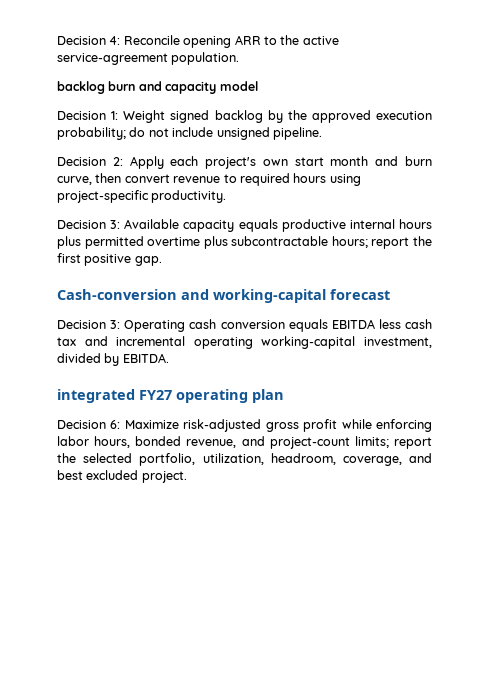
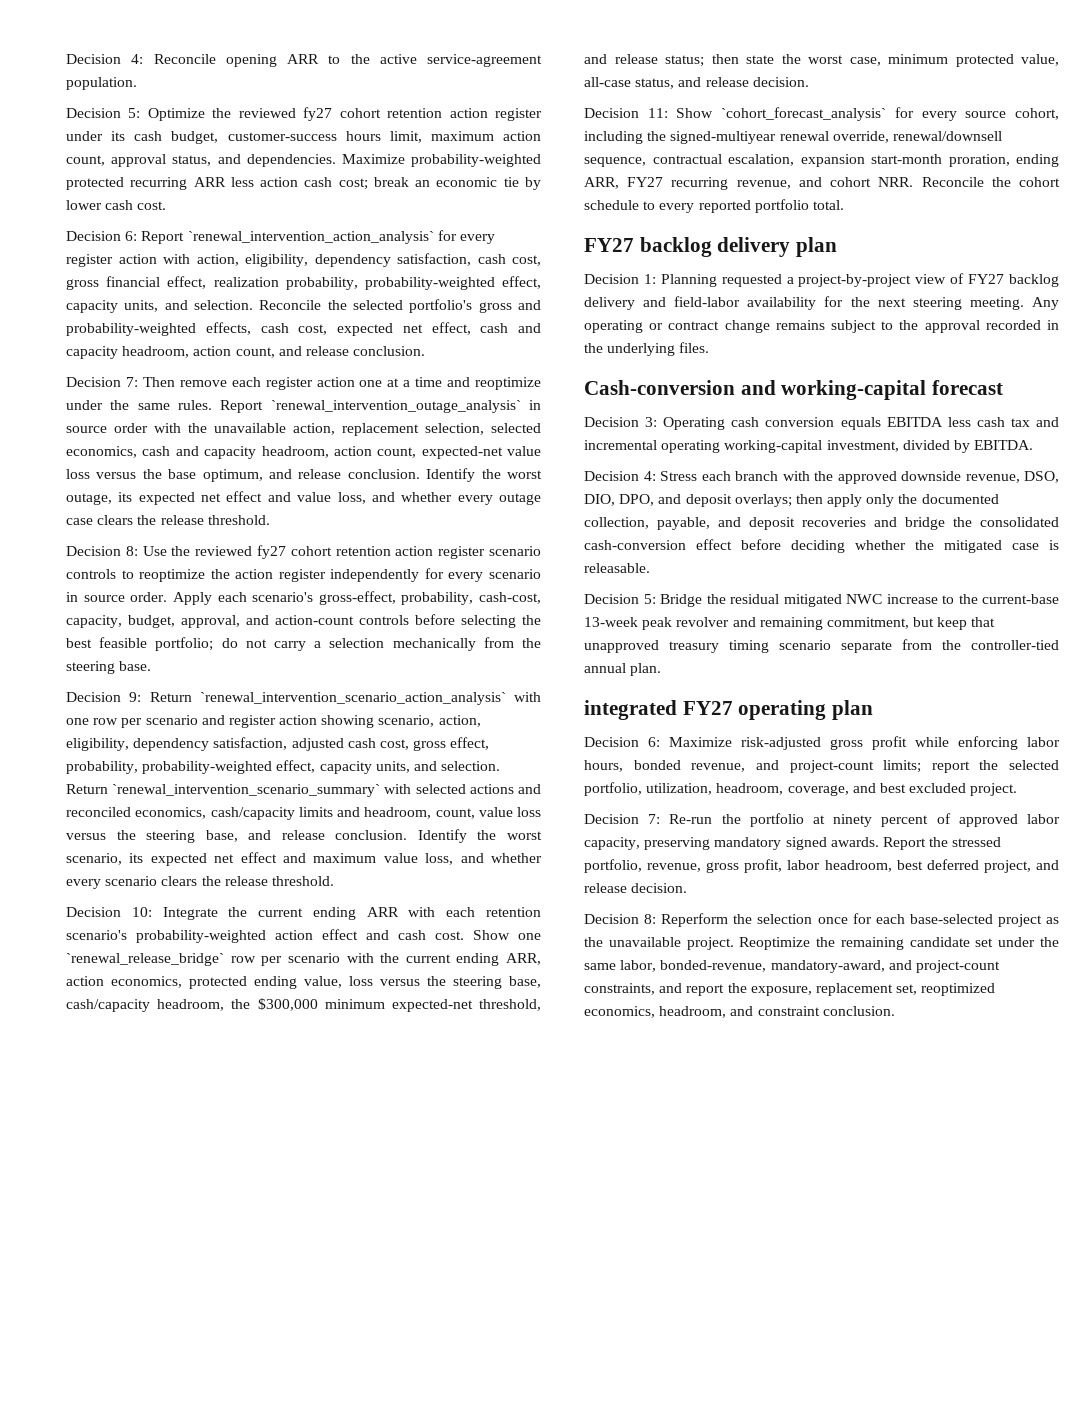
- backlog burn and capacity model
- Decision 1: Weight signed backlog by the approved execution probability; do not include unsigned pipeline.
- Decision 2: Apply each project's own start month and burn curve, then convert revenue to required hours using project-specific productivity.
- Decision 3: Available capacity equals productive internal hours plus permitted overtime plus subcontractable hours; report the first positive gap.
+ Decision 5: Optimize the reviewed fy27 cohort retention action register under its cash budget, customer-success hours limit, maximum action count, approval status, and dependencies. Maximize probability-weighted protected recurring ARR less action cash cost; break an economic tie by lower cash cost.
+ Decision 6: Report `renewal_intervention_action_analysis` for every register action with action, eligibility, dependency satisfaction, cash cost, gross financial effect, realization probability, probability-weighted effect, capacity units, and selection. Reconcile the selected portfolio's gross and probability-weighted effects, cash cost, expected net effect, cash and capacity headroom, action count, and release conclusion.
+ Decision 7: Then remove each register action one at a time and reoptimize under the same rules. Report `renewal_intervention_outage_analysis` in source order with the unavailable action, replacement selection, selected economics, cash and capacity headroom, action count, expected-net value loss versus the base optimum, and release conclusion. Identify the worst outage, its expected net effect and value loss, and whether every outage case clears the release threshold.
+ Decision 8: Use the reviewed fy27 cohort retention action register scenario controls to reoptimize the action register independently for every scenario in source order. Apply each scenario's gross-effect, probability, cash-cost, capacity, budget, approval, and action-count controls before selecting the best feasible portfolio; do not carry a selection mechanically from the steering base.
+ Decision 9: Return `renewal_intervention_scenario_action_analysis` with one row per scenario and register action showing scenario, action, eligibility, dependency satisfaction, adjusted cash cost, gross effect, probability, probability-weighted effect, capacity units, and selection. Return `renewal_intervention_scenario_summary` with selected actions and reconciled economics, cash/capacity limits and headroom, count, value loss versus the steering base, and release conclusion. Identify the worst scenario, its expected net effect and maximum value loss, and whether every scenario clears the release threshold.
+ Decision 10: Integrate the current ending ARR with each retention scenario's probability-weighted action effect and cash cost. Show one `renewal_release_bridge` row per scenario with the current ending ARR, action economics, protected ending value, loss versus the steering base, cash/capacity headroom, the $300,000 minimum expected-net threshold, and release status; then state the worst case, minimum protected value, all-case status, and release decision.
+ Decision 11: Show `cohort_forecast_analysis` for every source cohort, including the signed-multiyear renewal override, renewal/downsell sequence, contractual escalation, expansion start-month proration, ending ARR, FY27 recurring revenue, and cohort NRR. Reconcile the cohort schedule to every reported portfolio total.
+ FY27 backlog delivery plan
+ Decision 1: Planning requested a project-by-project view of FY27 backlog delivery and field-labor availability for the next steering meeting. Any operating or contract change remains subject to the approval recorded in the underlying files.
+ Decision 4: Stress each branch with the approved downside revenue, DSO, DIO, DPO, and deposit overlays; then apply only the documented collection, payable, and deposit recoveries and bridge the consolidated cash-conversion effect before deciding whether the mitigated case is releasable.
+ Decision 5: Bridge the residual mitigated NWC increase to the current-base 13-week peak revolver and remaining commitment, but keep that unapproved treasury timing scenario separate from the controller-tied annual plan.
+ Decision 7: Re-run the portfolio at ninety percent of approved labor capacity, preserving mandatory signed awards. Report the stressed portfolio, revenue, gross profit, labor headroom, best deferred project, and release decision.
+ Decision 8: Reperform the selection once for each base-selected project as the unavailable project. Reoptimize the remaining candidate set under the same labor, bonded-revenue, mandatory-award, and project-count constraints, and report the exposure, replacement set, reoptimized economics, headroom, and constraint conclusion.

